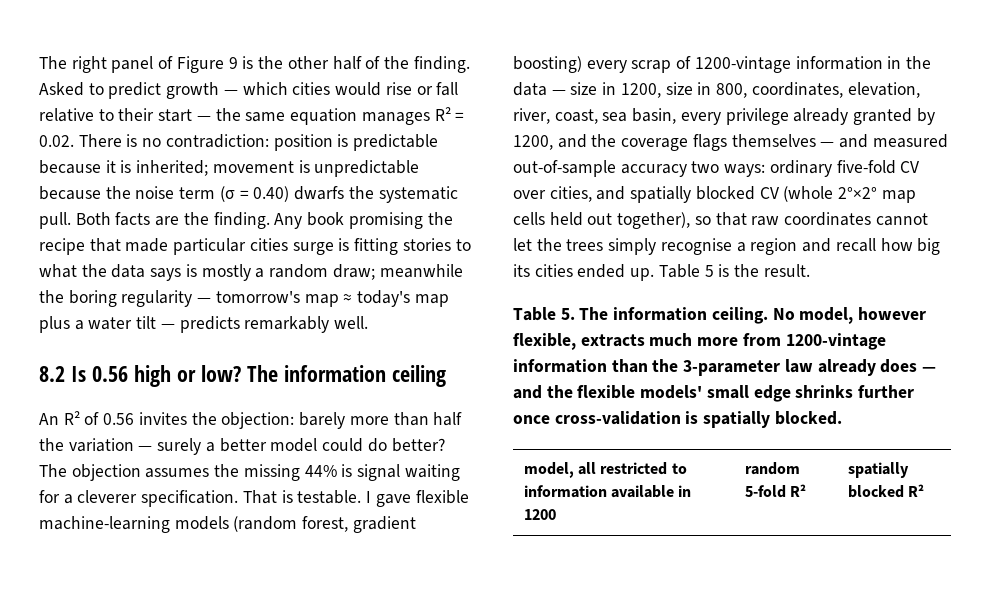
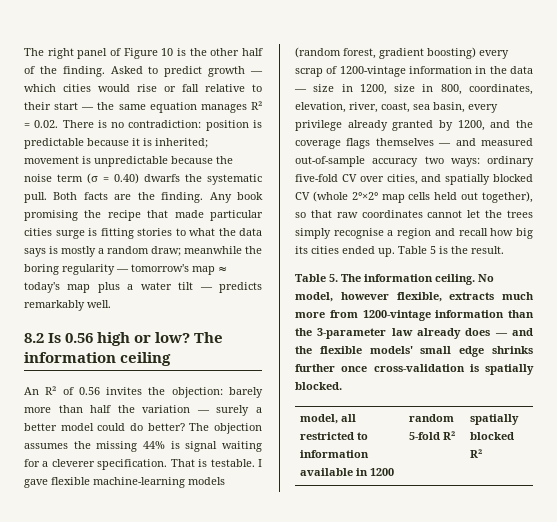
- The right panel of Figure 9 is the other half of the finding.
+ The right panel of Figure 10 is the other half of the finding.

